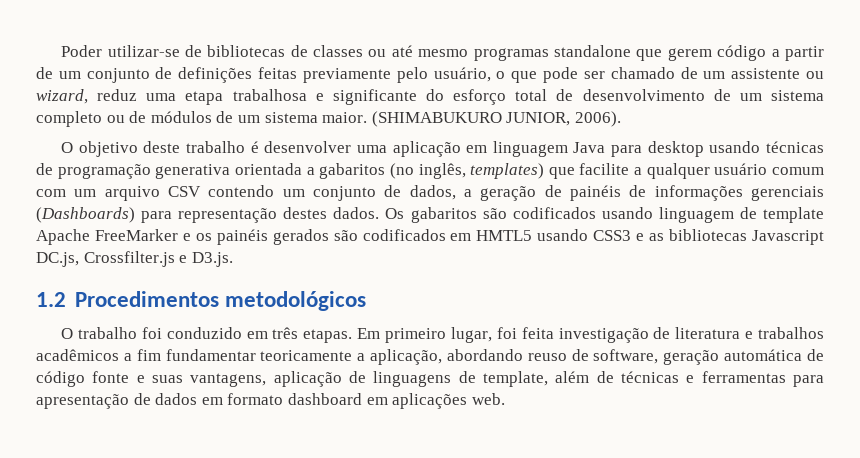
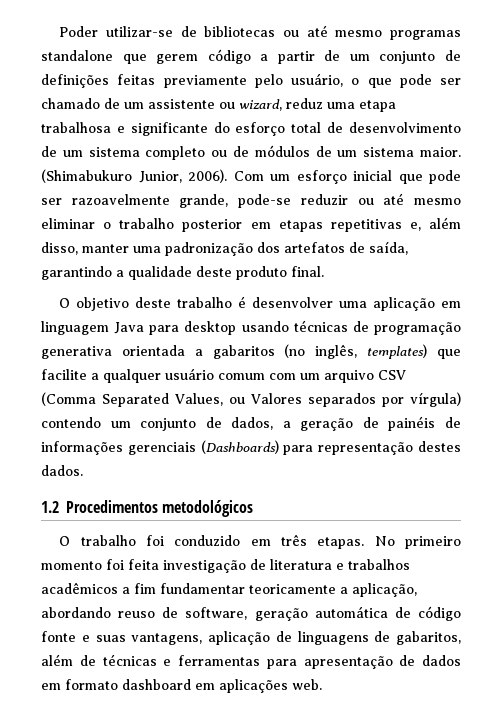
- Poder utilizar-se de bibliotecas de classes ou até mesmo programas standalone que gerem código a partir de um conjunto de definições feitas previamente pelo usuário, o que pode ser chamado de um assistente ou wizard, reduz uma etapa trabalhosa e significante do esforço total de desenvolvimento de um sistema completo ou de módulos de um sistema maior.
+ Poder utilizar-se de bibliotecas ou até mesmo programas standalone que gerem código a partir de um conjunto de definições feitas previamente pelo usuário, o que pode ser chamado de um assistente ou wizard, reduz uma etapa trabalhosa e significante do esforço total de desenvolvimento de um sistema completo ou de módulos de um sistema maior.
- (SHIMABUKURO JUNIOR, 2006).
+ (Shimabukuro Junior, 2006). Com um esforço inicial que pode ser razoavelmente grande, pode-se reduzir ou até mesmo eliminar o trabalho posterior em etapas repetitivas e, além disso, manter uma padronização dos artefatos de saída, garantindo a qualidade deste produto final.
- O objetivo deste trabalho é desenvolver uma aplicação em linguagem Java para desktop usando técnicas de programação generativa orientada a gabaritos (no inglês, templates) que facilite a qualquer usuário comum com um arquivo CSV contendo um conjunto de dados, a geração de painéis de informações gerenciais (Dashboards) para representação destes dados. Os gabaritos são codificados usando linguagem de template Apache FreeMarker e os painéis gerados são codificados em HMTL5 usando CSS3 e as bibliotecas Javascript DC.js, Crossfilter.js e D3.js.
+ O objetivo deste trabalho é desenvolver uma aplicação em linguagem Java para desktop usando técnicas de programação generativa orientada a gabaritos (no inglês, templates) que facilite a qualquer usuário comum com um arquivo CSV (Comma Separated Values, ou Valores separados por vírgula) contendo um conjunto de dados, a geração de painéis de informações gerenciais (Dashboards) para representação destes dados.
- Em primeiro lugar, foi feita investigação de literatura e trabalhos acadêmicos a fim fundamentar teoricamente a aplicação, abordando reuso de software, geração automática de código fonte e suas vantagens, aplicação de linguagens de template, além de técnicas e ferramentas para apresentação de dados em formato dashboard em aplicações web.
+ No primeiro momento foi feita investigação de literatura e trabalhos acadêmicos a fim fundamentar teoricamente a aplicação, abordando reuso de software, geração automática de código fonte e suas vantagens, aplicação de linguagens de gabaritos, além de técnicas e ferramentas para apresentação de dados em formato dashboard em aplicações web.

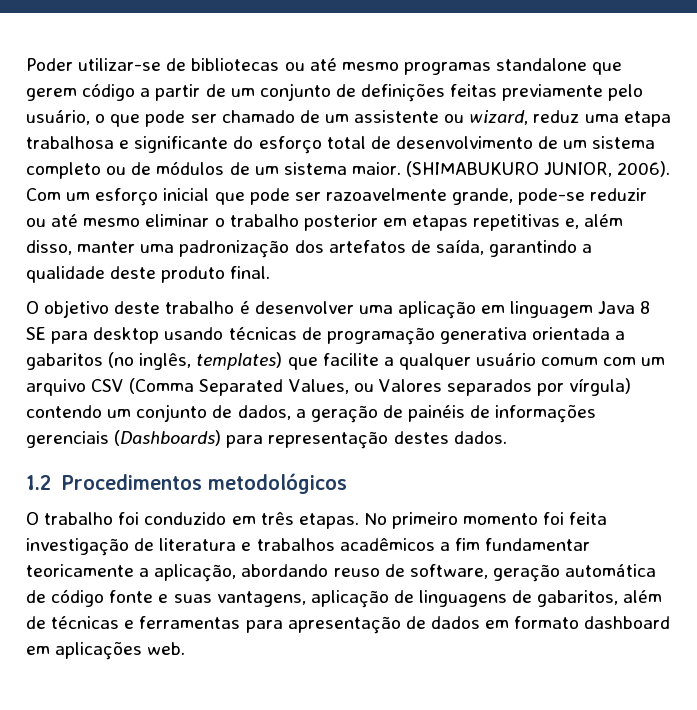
- (Shimabukuro Junior, 2006).
+ (SHIMABUKURO JUNIOR, 2006).
- O objetivo deste trabalho é desenvolver uma aplicação em linguagem Java para desktop usando técnicas de programação generativa orientada a gabaritos (no inglês, templates) que facilite a qualquer usuário comum com um arquivo CSV (Comma Separated Values, ou Valores separados por vírgula) contendo um conjunto de dados, a geração de painéis de informações gerenciais (Dashboards) para representação destes dados.
+ O objetivo deste trabalho é desenvolver uma aplicação em linguagem Java 8 SE para desktop usando técnicas de programação generativa orientada a gabaritos (no inglês, templates) que facilite a qualquer usuário comum com um arquivo CSV (Comma Separated Values, ou Valores separados por vírgula) contendo um conjunto de dados, a geração de painéis de informações gerenciais (Dashboards) para representação destes dados.

